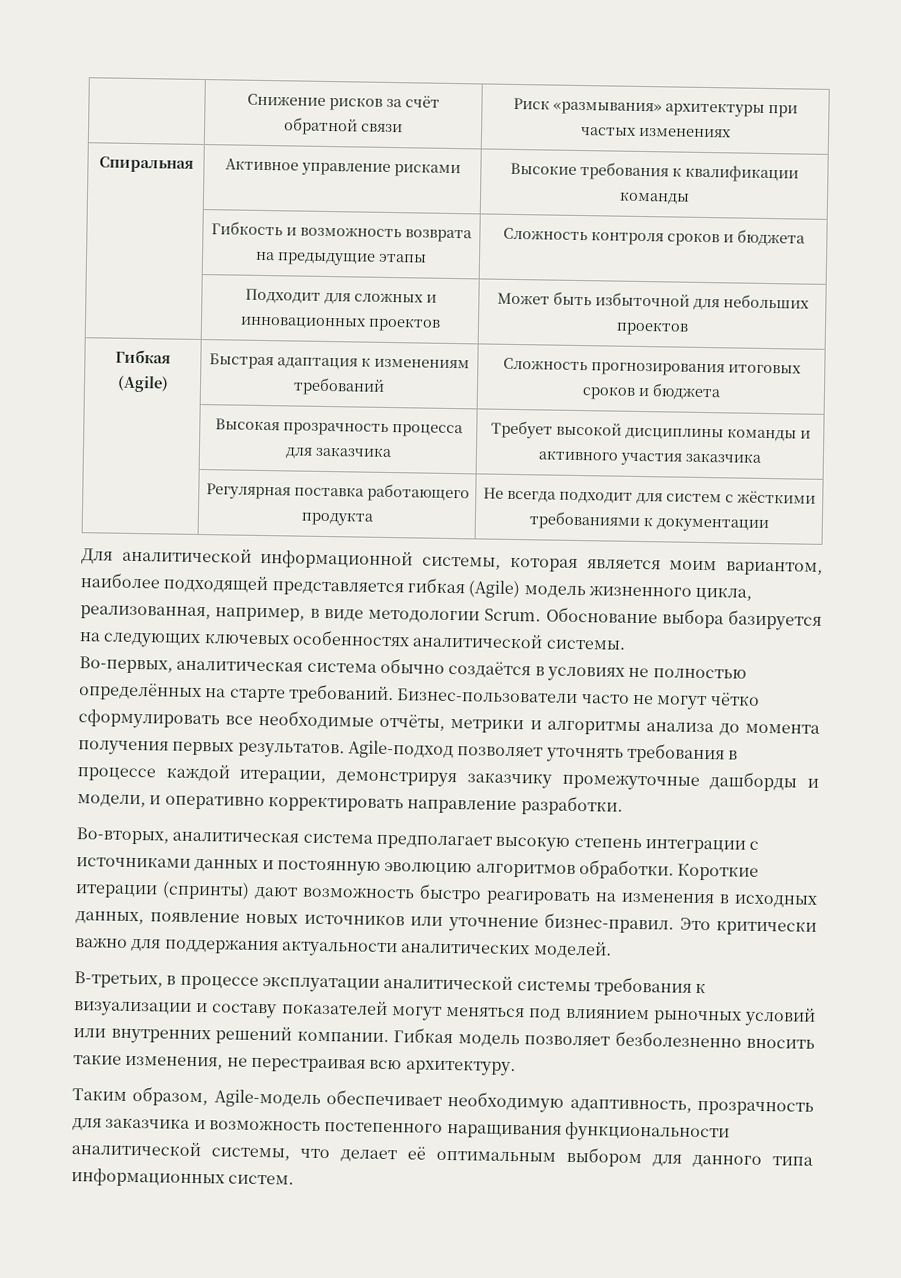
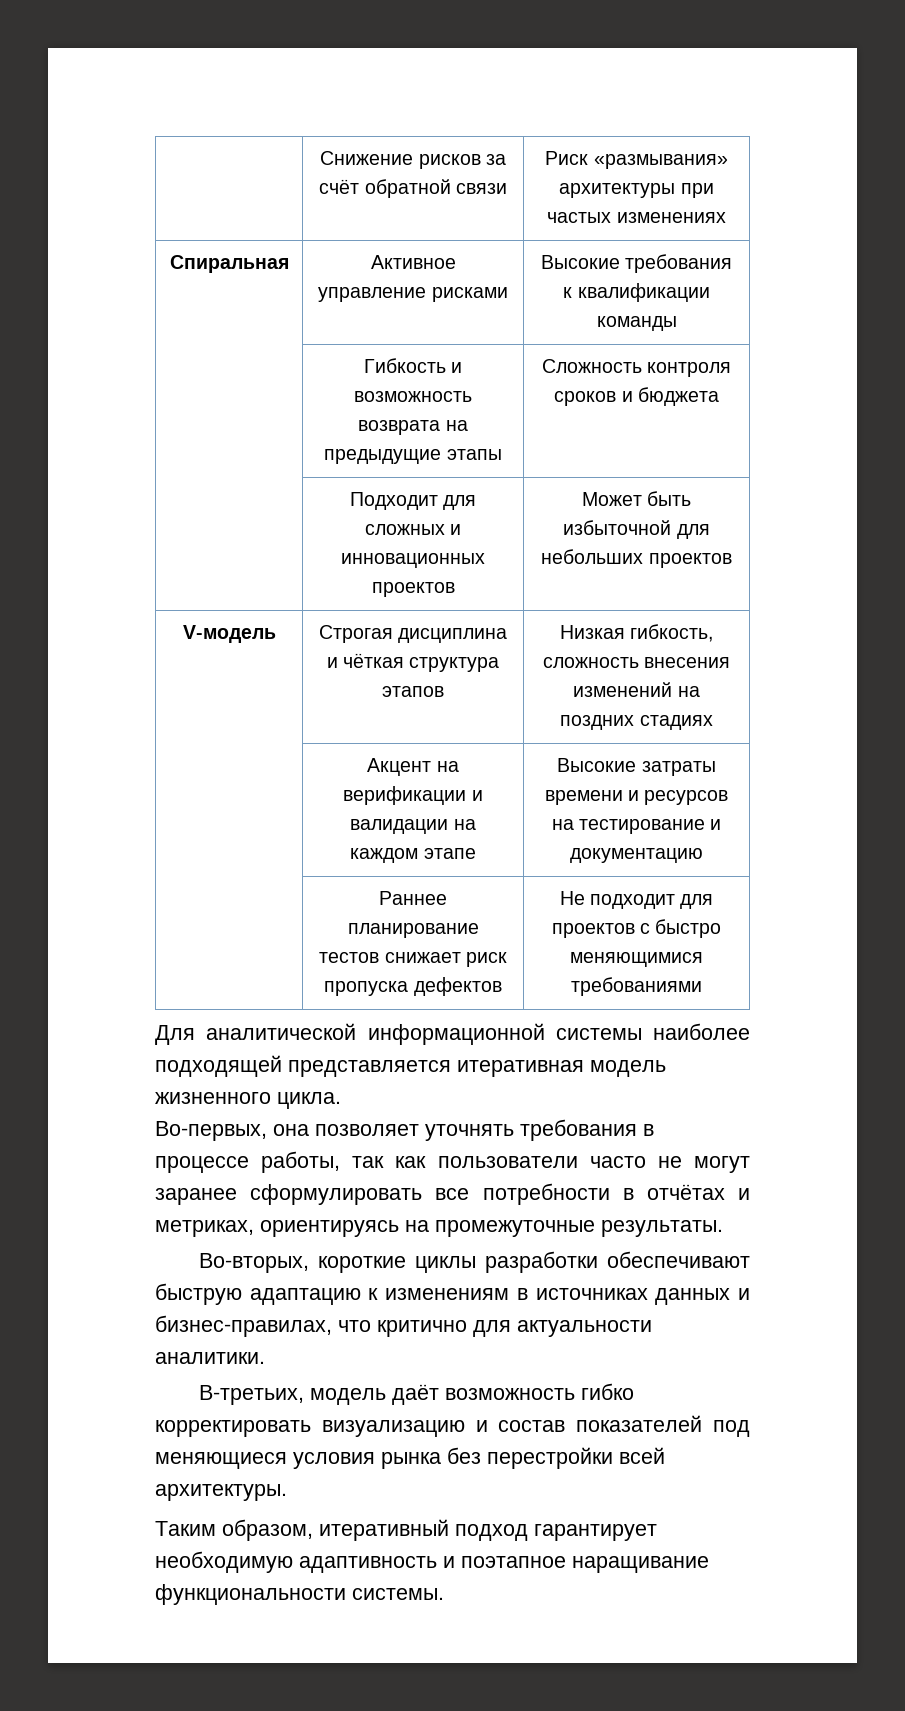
- Гибкая (Agile) | Быстрая адаптация к изменениям требований | Сложность прогнозирования итоговых сроков и бюджета
- | Высокая прозрачность процесса для заказчика | Требует высокой дисциплины команды и активного участия заказчика
- | Регулярная поставка работающего продукта | Не всегда подходит для систем с жёсткими требованиями к документации
+ V-модель | Строгая дисциплина и чёткая структура этапов | Низкая гибкость, сложность внесения изменений на поздних стадиях
+ | Акцент на верификации и валидации на каждом этапе | Высокие затраты времени и ресурсов на тестирование и документацию
+ | Раннее планирование тестов снижает риск пропуска дефектов | Не подходит для проектов с быстро меняющимися требованиями
- Для аналитической информационной системы, которая является моим вариантом, наиболее подходящей представляется гибкая (Agile) модель жизненного цикла, реализованная, например, в виде методологии Scrum. Обоснование выбора базируется на следующих ключевых особенностях аналитической системы.
- Во-первых, аналитическая система обычно создаётся в условиях не полностью определённых на старте требований. Бизнес-пользователи часто не могут чётко сформулировать все необходимые отчёты, метрики и алгоритмы анализа до момента получения первых результатов. Agile-подход позволяет уточнять требования в процессе каждой итерации, демонстрируя заказчику промежуточные дашборды и модели, и оперативно корректировать направление разработки.
- Во-вторых, аналитическая система предполагает высокую степень интеграции с источниками данных и постоянную эволюцию алгоритмов обработки. Короткие итерации (спринты) дают возможность быстро реагировать на изменения в исходных данных, появление новых источников или уточнение бизнес-правил. Это критически важно для поддержания актуальности аналитических моделей.
- В-третьих, в процессе эксплуатации аналитической системы требования к визуализации и составу показателей могут меняться под влиянием рыночных условий или внутренних решений компании. Гибкая модель позволяет безболезненно вносить такие изменения, не перестраивая всю архитектуру.
- Таким образом, Agile-модель обеспечивает необходимую адаптивность, прозрачность для заказчика и возможность постепенного наращивания функциональности аналитической системы, что делает её оптимальным выбором для данного типа информационных систем.
+ Для аналитической информационной системы наиболее подходящей представляется итеративная модель жизненного цикла.
+ Во-первых, она позволяет уточнять требования в процессе работы, так как пользователи часто не могут заранее сформулировать все потребности в отчётах и метриках, ориентируясь на промежуточные результаты.
+ Во-вторых, короткие циклы разработки обеспечивают быструю адаптацию к изменениям в источниках данных и бизнес-правилах, что критично для актуальности аналитики.
+ В-третьих, модель даёт возможность гибко корректировать визуализацию и состав показателей под меняющиеся условия рынка без перестройки всей архитектуры.
+ Таким образом, итеративный подход гарантирует необходимую адаптивность и поэтапное наращивание функциональности системы.

